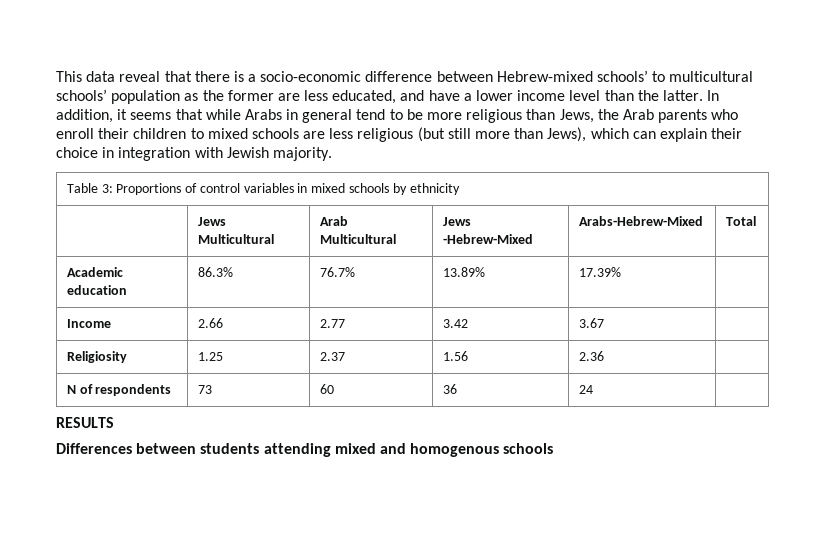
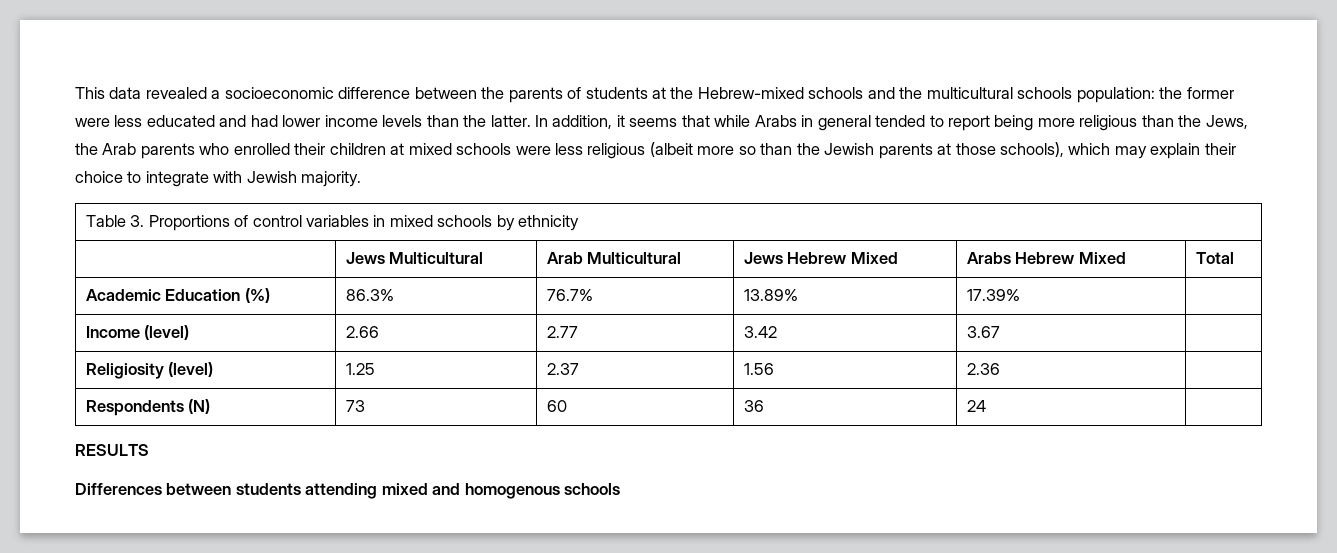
- This data reveal that there is a socio-economic difference between Hebrew-mixed schools’ to multicultural schools’ population as the former are less educated, and have a lower income level than the latter.
+ This data revealed a socioeconomic difference between the parents of students at the Hebrew-mixed schools and the multicultural schools population: the former were less educated and had lower income levels than the latter.
- In addition, it seems that while Arabs in general tend to be more religious than Jews, the Arab parents who enroll their children to mixed schools are less religious (but still more than Jews), which can explain their choice in integration with Jewish majority.
+ In addition, it seems that while Arabs in general tended to report being more religious than the Jews, the Arab parents who enrolled their children at mixed schools were less religious (albeit more so than the Jewish parents at those schools), which may explain their choice to integrate with Jewish majority.
- Table 3: Proportions of control variables in mixed schools by ethnicity
+ Table 3. Proportions of control variables in mixed schools by ethnicity
- | Jews Multicultural | Arab Multicultural | Jews -Hebrew-Mixed | Arabs-Hebrew-Mixed | Total
+ | Jews Multicultural | Arab Multicultural | Jews Hebrew Mixed | Arabs Hebrew Mixed | Total
- Academic education | 86.3% | 76.7% | 13.89% | 17.39% |
+ Academic Education (%) | 86.3% | 76.7% | 13.89% | 17.39% |
- Income | 2.66 | 2.77 | 3.42 | 3.67 |
+ Income (level) | 2.66 | 2.77 | 3.42 | 3.67 |
- Religiosity | 1.25 | 2.37 | 1.56 | 2.36 |
+ Religiosity (level) | 1.25 | 2.37 | 1.56 | 2.36 |
- N of respondents | 73 | 60 | 36 | 24 |
+ Respondents (N) | 73 | 60 | 36 | 24 |

